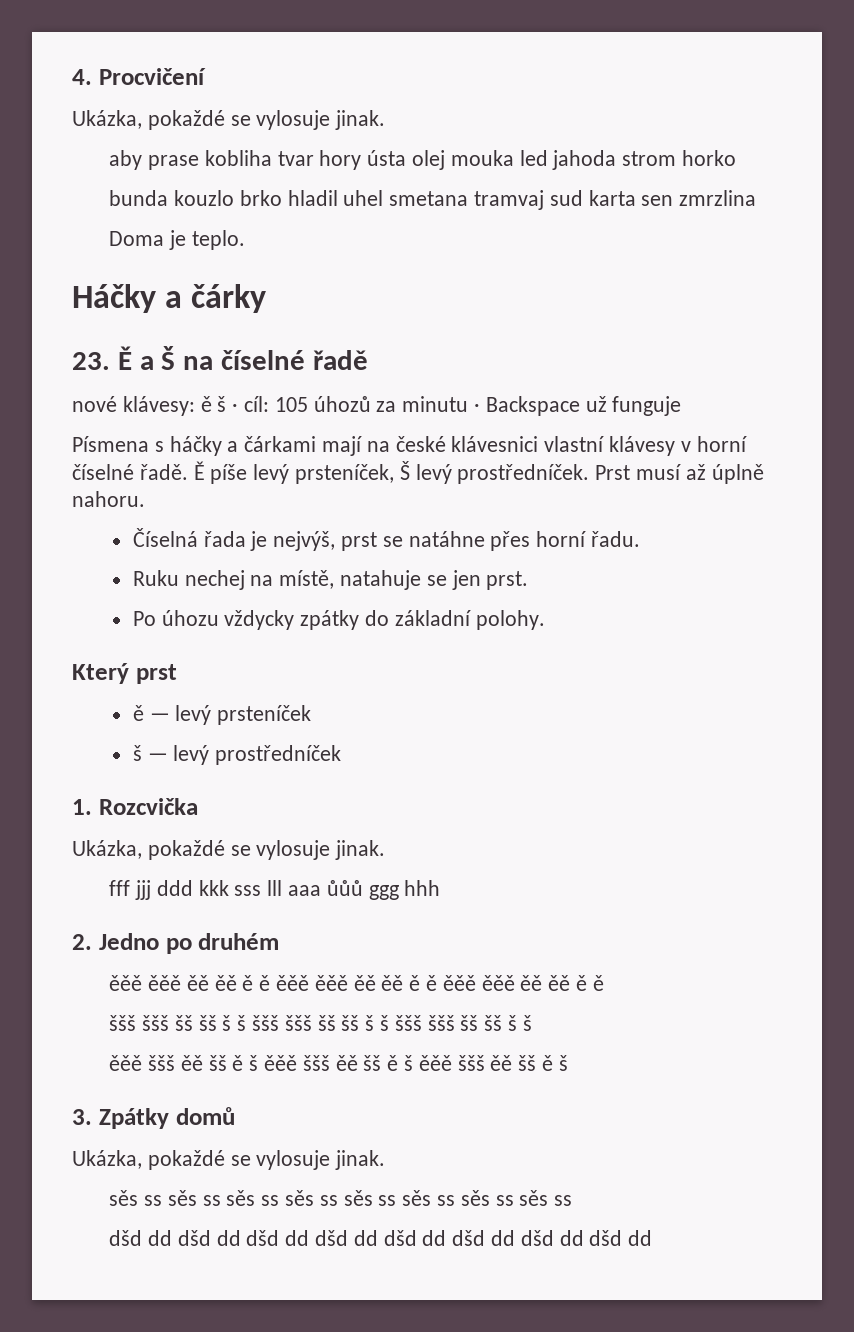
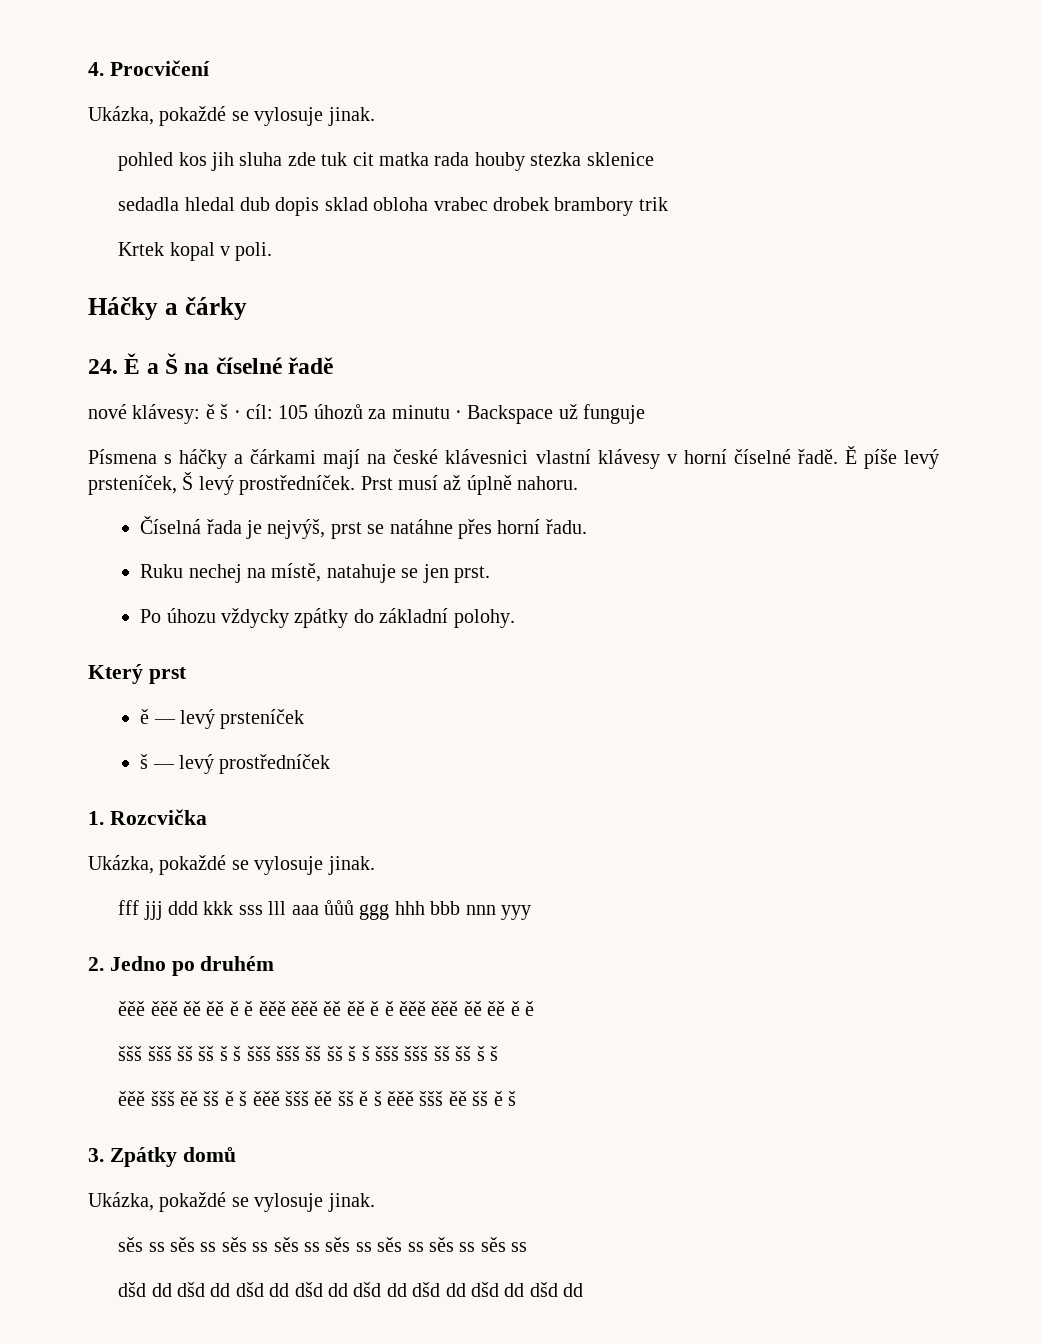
- aby prase kobliha tvar hory ústa olej mouka led jahoda strom horko
- bunda kouzlo brko hladil uhel smetana tramvaj sud karta sen zmrzlina
- Doma je teplo.
+ pohled kos jih sluha zde tuk cit matka rada houby stezka sklenice
+ sedadla hledal dub dopis sklad obloha vrabec drobek brambory trik
+ Krtek kopal v poli.
- 23. Ě a Š na číselné řadě
+ 24. Ě a Š na číselné řadě
- fff jjj ddd kkk sss lll aaa ůůů ggg hhh
+ fff jjj ddd kkk sss lll aaa ůůů ggg hhh bbb nnn yyy

